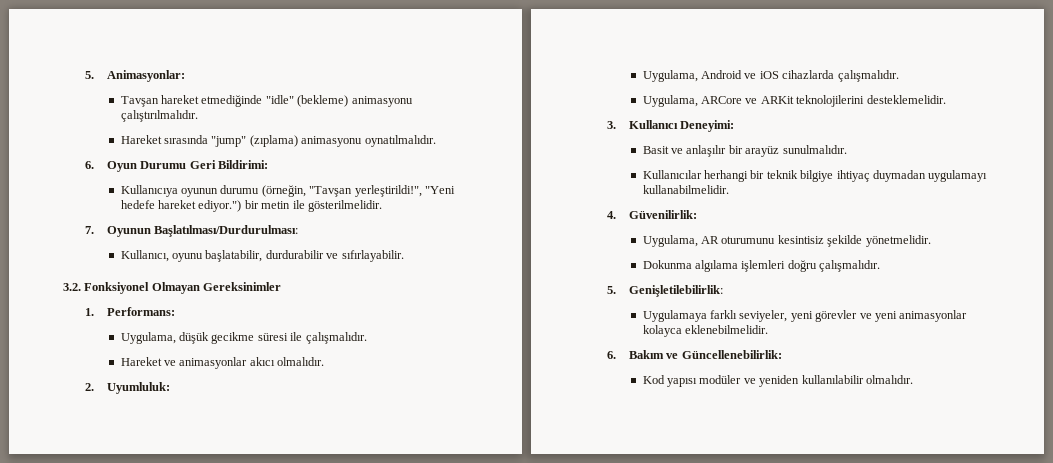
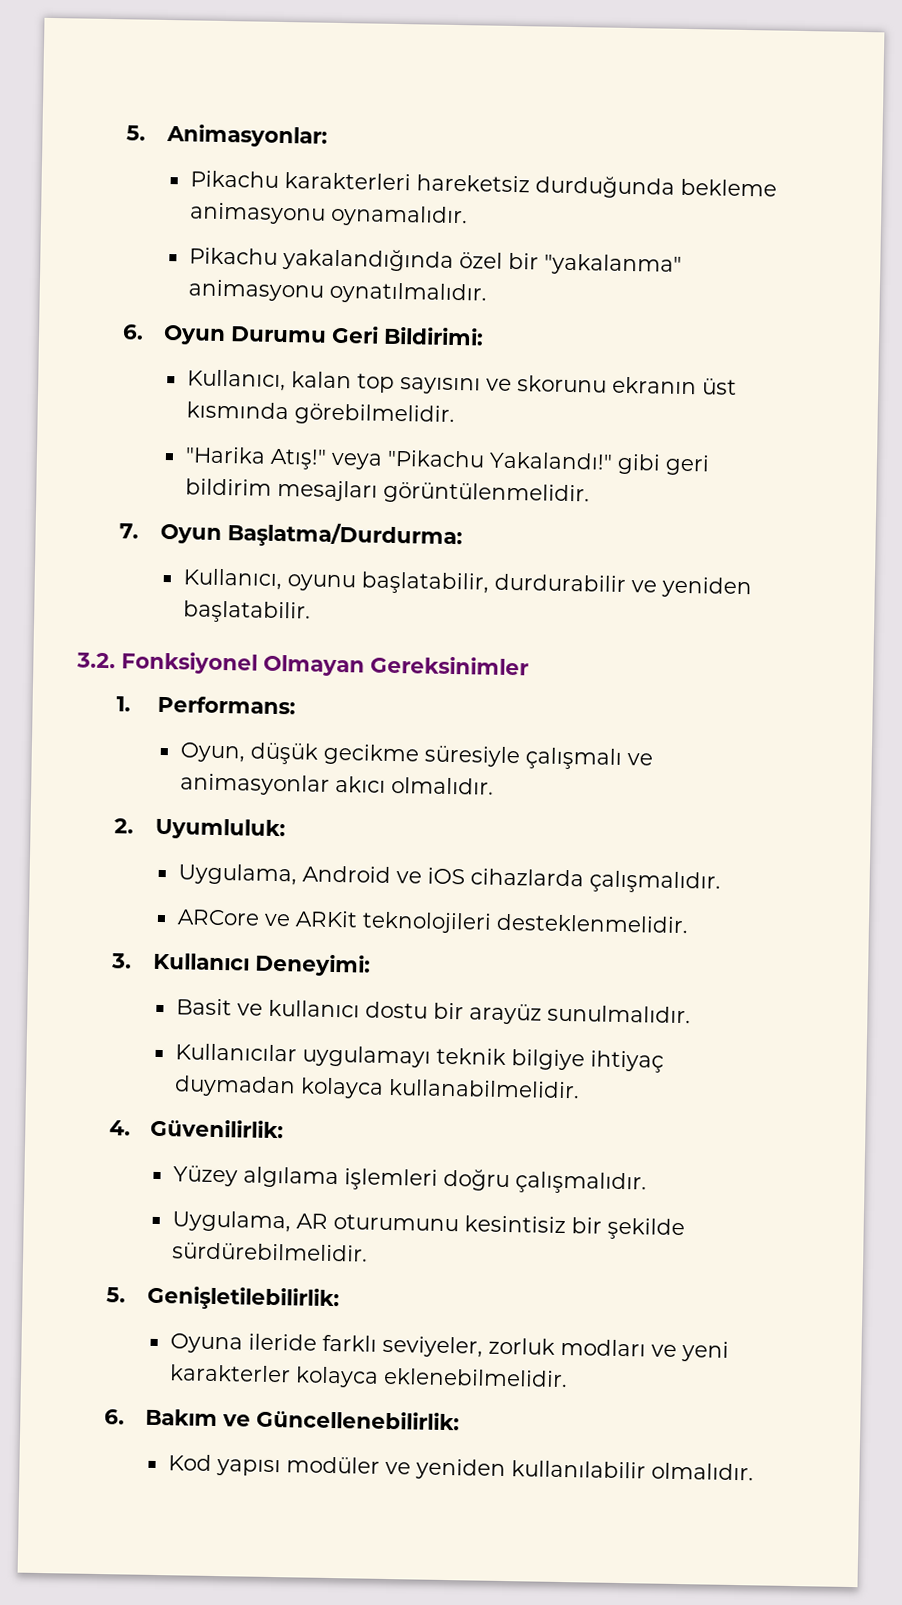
- Tavşan hareket etmediğinde "idle" (bekleme) animasyonu çalıştırılmalıdır.
- Hareket sırasında "jump" (zıplama) animasyonu oynatılmalıdır.
+ Pikachu karakterleri hareketsiz durduğunda bekleme animasyonu oynamalıdır.
+ Pikachu yakalandığında özel bir "yakalanma" animasyonu oynatılmalıdır.
- Kullanıcıya oyunun durumu (örneğin, "Tavşan yerleştirildi!", "Yeni hedefe hareket ediyor.") bir metin ile gösterilmelidir.
+ Kullanıcı, kalan top sayısını ve skorunu ekranın üst kısmında görebilmelidir.
+ "Harika Atış!" veya "Pikachu Yakalandı!" gibi geri bildirim mesajları görüntülenmelidir.
- 7. Oyunun Başlatılması/Durdurulması:
+ 7. Oyun Başlatma/Durdurma:
- Kullanıcı, oyunu başlatabilir, durdurabilir ve sıfırlayabilir.
+ Kullanıcı, oyunu başlatabilir, durdurabilir ve yeniden başlatabilir.
- Uygulama, düşük gecikme süresi ile çalışmalıdır.
- Hareket ve animasyonlar akıcı olmalıdır.
+ Oyun, düşük gecikme süresiyle çalışmalı ve animasyonlar akıcı olmalıdır.
- Uygulama, ARCore ve ARKit teknolojilerini desteklemelidir.
+ ARCore ve ARKit teknolojileri desteklenmelidir.
- Basit ve anlaşılır bir arayüz sunulmalıdır.
+ Basit ve kullanıcı dostu bir arayüz sunulmalıdır.
- Kullanıcılar herhangi bir teknik bilgiye ihtiyaç duymadan uygulamayı kullanabilmelidir.
+ Kullanıcılar uygulamayı teknik bilgiye ihtiyaç duymadan kolayca kullanabilmelidir.
- Uygulama, AR oturumunu kesintisiz şekilde yönetmelidir.
- Dokunma algılama işlemleri doğru çalışmalıdır.
+ Yüzey algılama işlemleri doğru çalışmalıdır.
+ Uygulama, AR oturumunu kesintisiz bir şekilde sürdürebilmelidir.
  5. Genişletilebilirlik:
- Uygulamaya farklı seviyeler, yeni görevler ve yeni animasyonlar kolayca eklenebilmelidir.
+ Oyuna ileride farklı seviyeler, zorluk modları ve yeni karakterler kolayca eklenebilmelidir.

